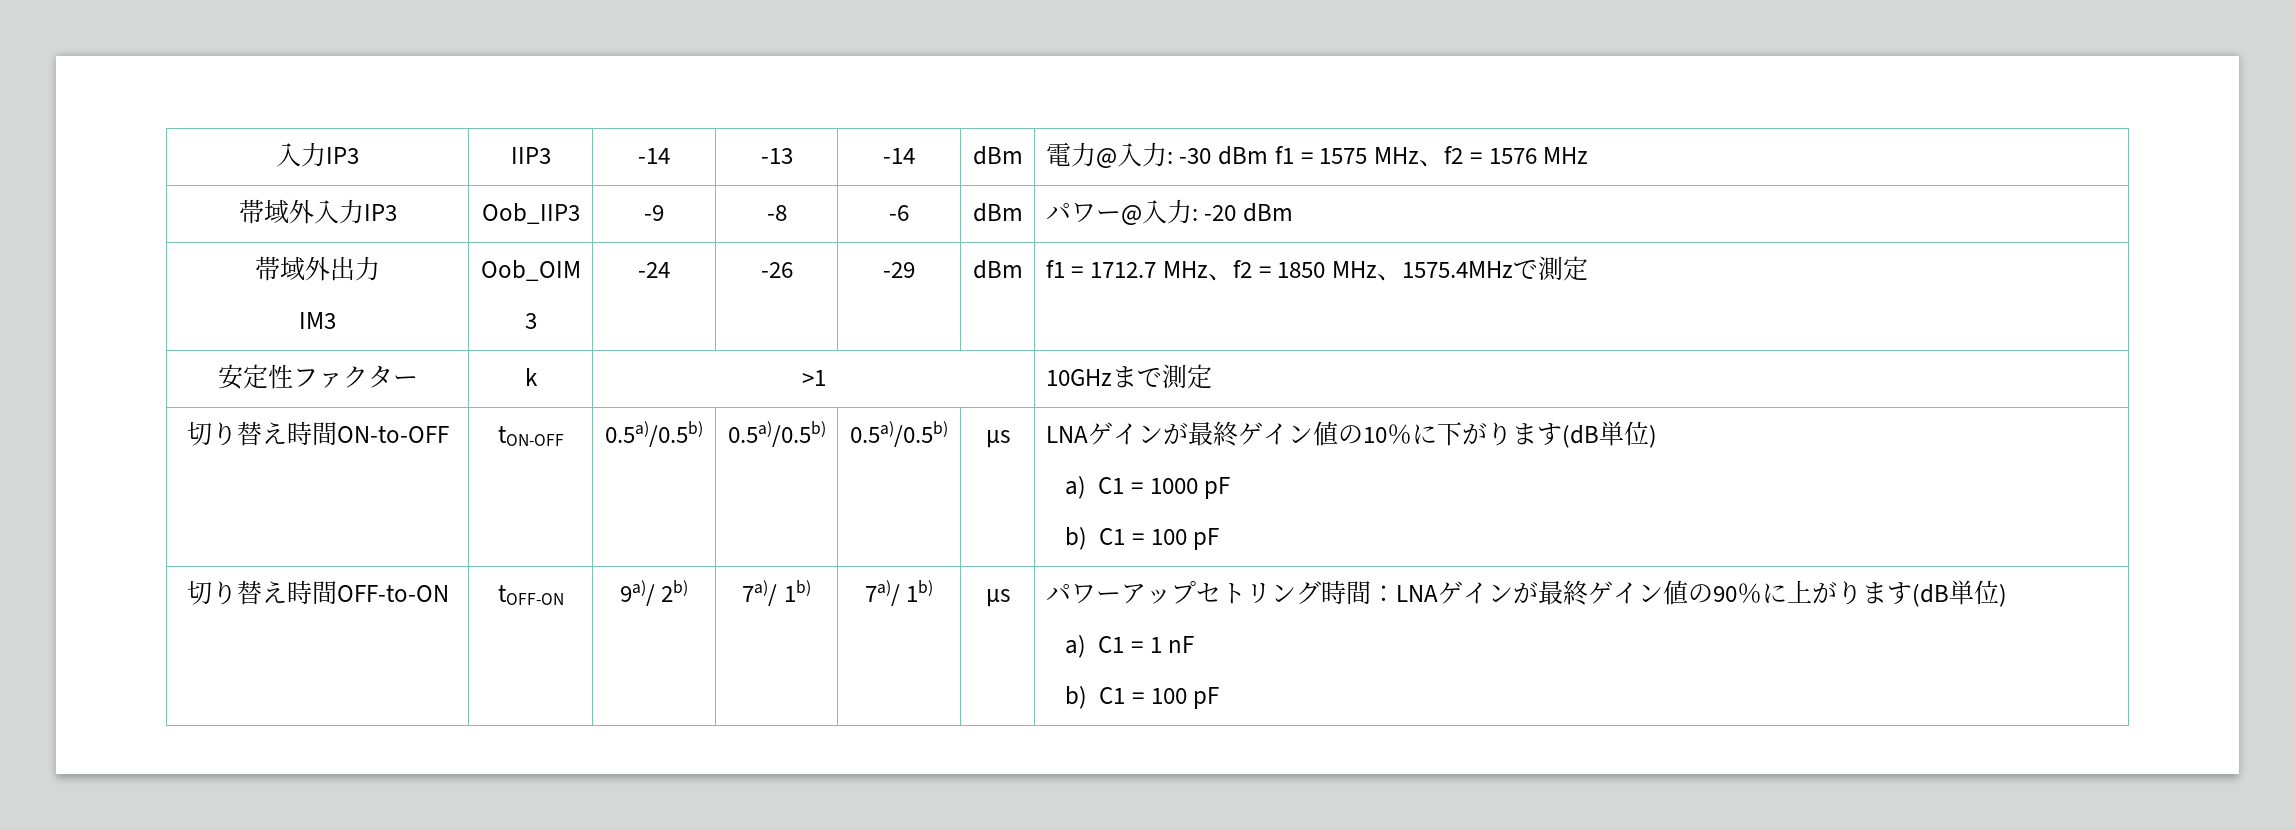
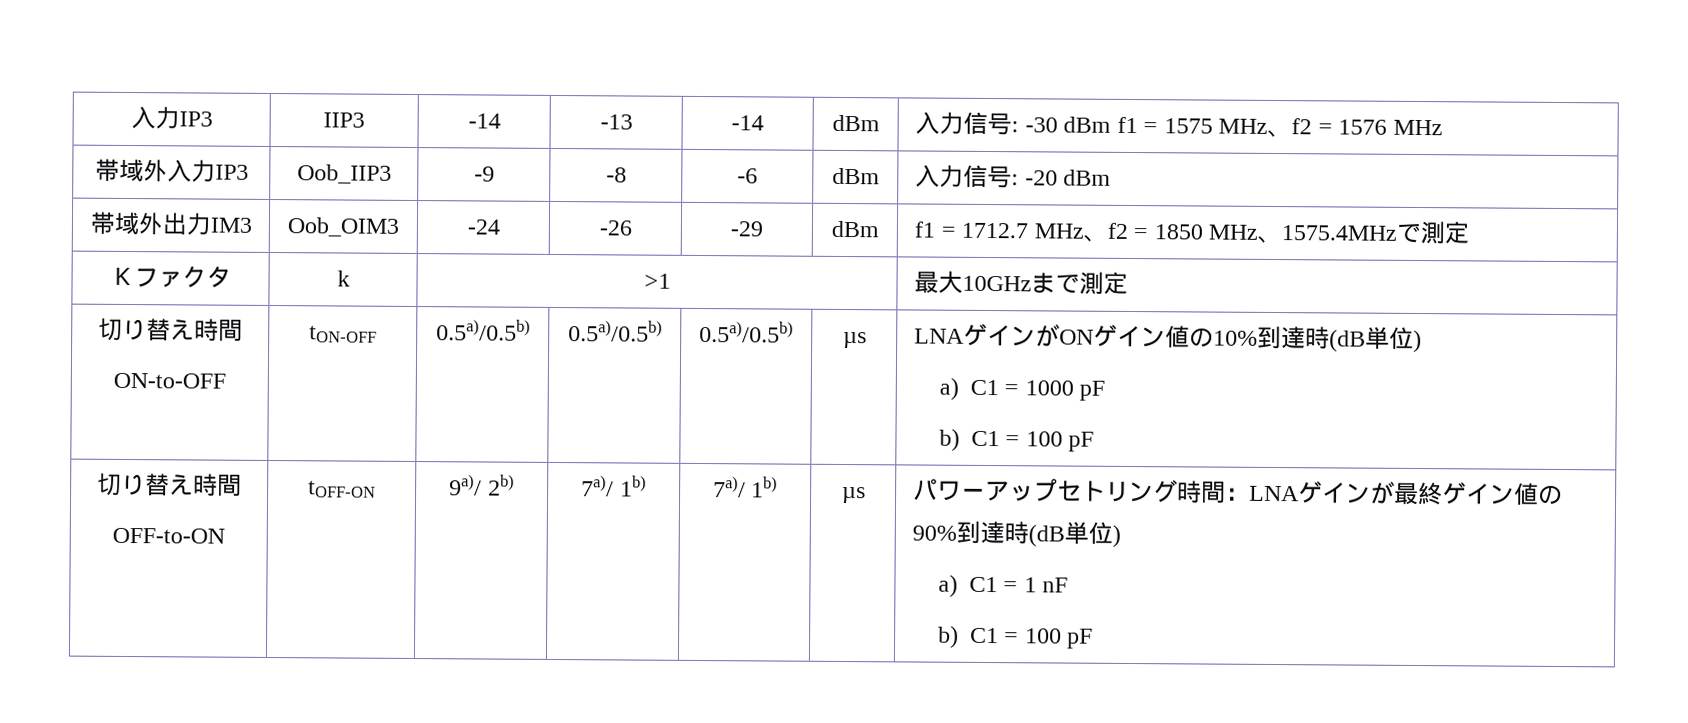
- 入力IP3 | IIP3 | -14 | -13 | -14 | dBm | 電力@入力: -30 dBm f1 = 1575 MHz、f2 = 1576 MHz
+ 入力IP3 | IIP3 | -14 | -13 | -14 | dBm | 入力信号: -30 dBm f1 = 1575 MHz、f2 = 1576 MHz
- 帯域外入力IP3 | Oob_IIP3 | -9 | -8 | -6 | dBm | パワー@入力: -20 dBm
+ 帯域外入力IP3 | Oob_IIP3 | -9 | -8 | -6 | dBm | 入力信号: -20 dBm
- 帯域外出力
- IM3 | Oob_OIM
- 3 | -24 | -26 | -29 | dBm | f1 = 1712.7 MHz、f2 = 1850 MHz、1575.4MHzで測定
+ 帯域外出力IM3 | Oob_OIM3 | -24 | -26 | -29 | dBm | f1 = 1712.7 MHz、f2 = 1850 MHz、1575.4MHzで測定
- 安定性ファクター | k | >1 | 10GHzまで測定
- 切り替え時間ON-to-OFF | tON-OFF | 0.5a)/0.5b) | 0.5a)/0.5b) | 0.5a)/0.5b) | µs | LNAゲインが最終ゲイン値の10％に下がります(dB単位)
+ Ｋファクタ | k | >1 | 最大10GHzまで測定
+ 切り替え時間
+ ON-to-OFF | tON-OFF | 0.5a)/0.5b) | 0.5a)/0.5b) | 0.5a)/0.5b) | µs | LNAゲインがONゲイン値の10%到達時(dB単位)
  a) C1 = 1000 pF
  b) C1 = 100 pF
- 切り替え時間OFF-to-ON
+ 切り替え時間
+ OFF-to-ON
- パワーアップセトリング時間：LNAゲインが最終ゲイン値の90％に上がります(dB単位)
+ パワーアップセトリング時間：LNAゲインが最終ゲイン値の90%到達時(dB単位)

